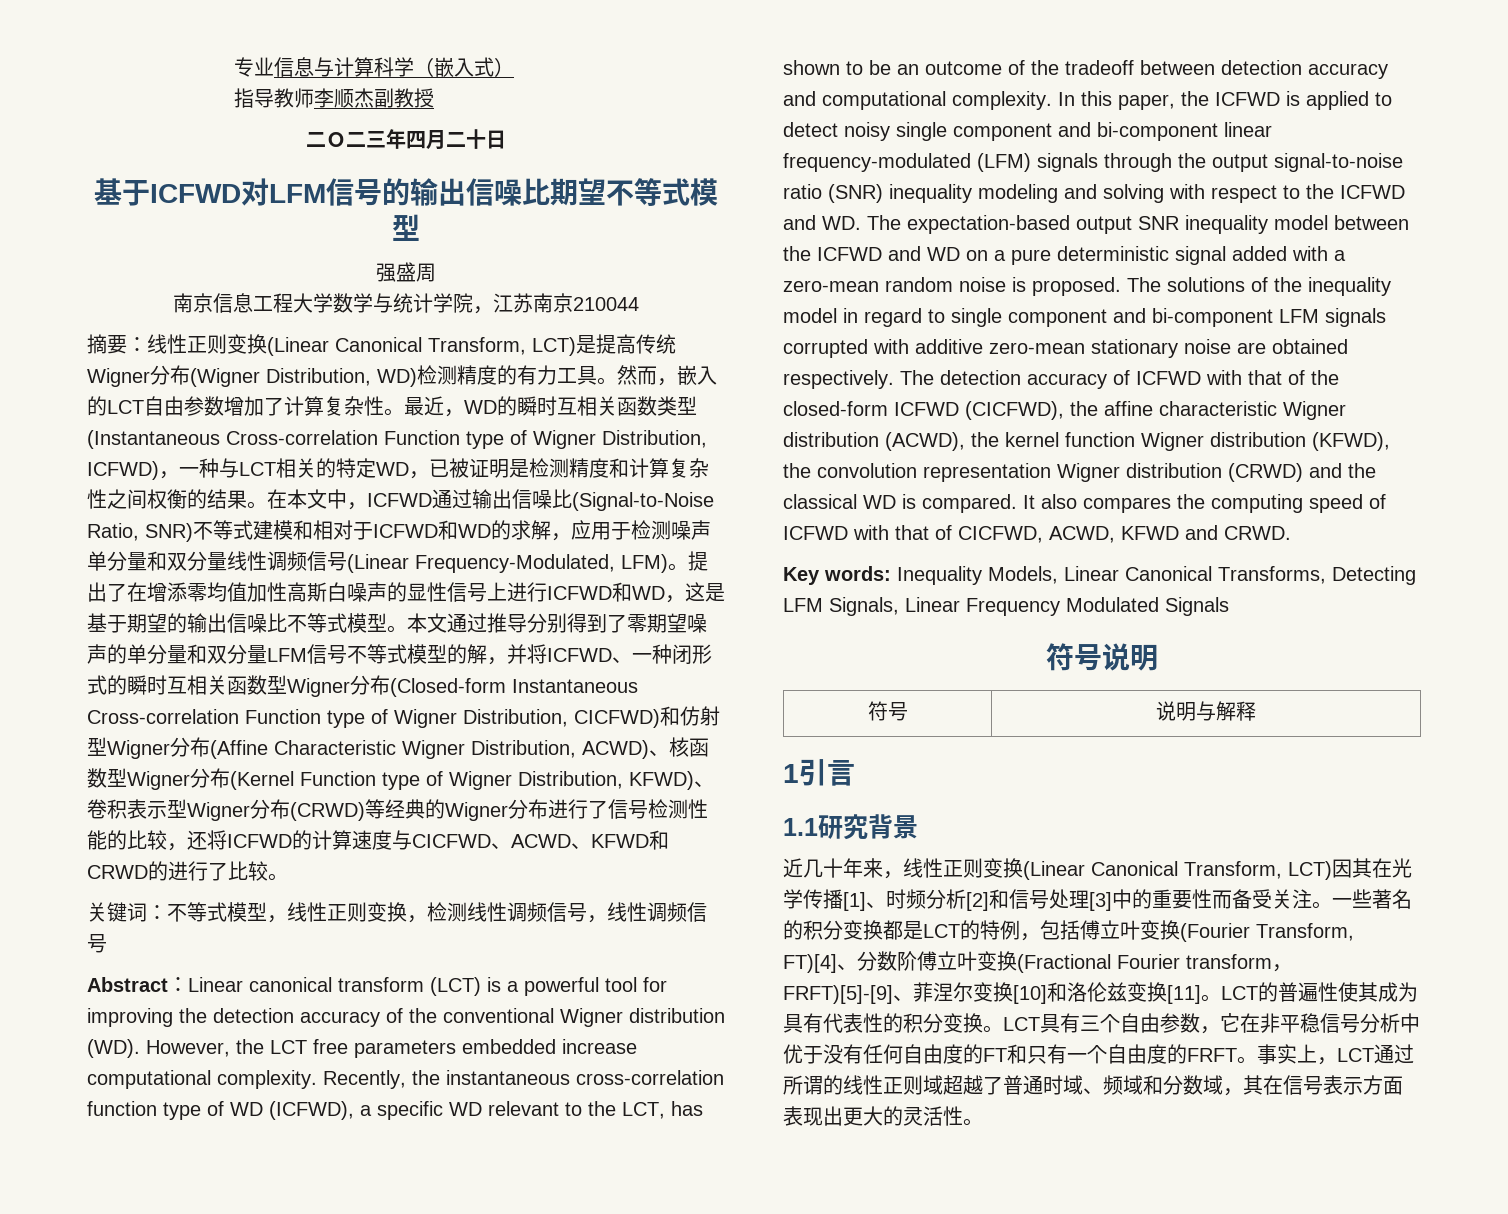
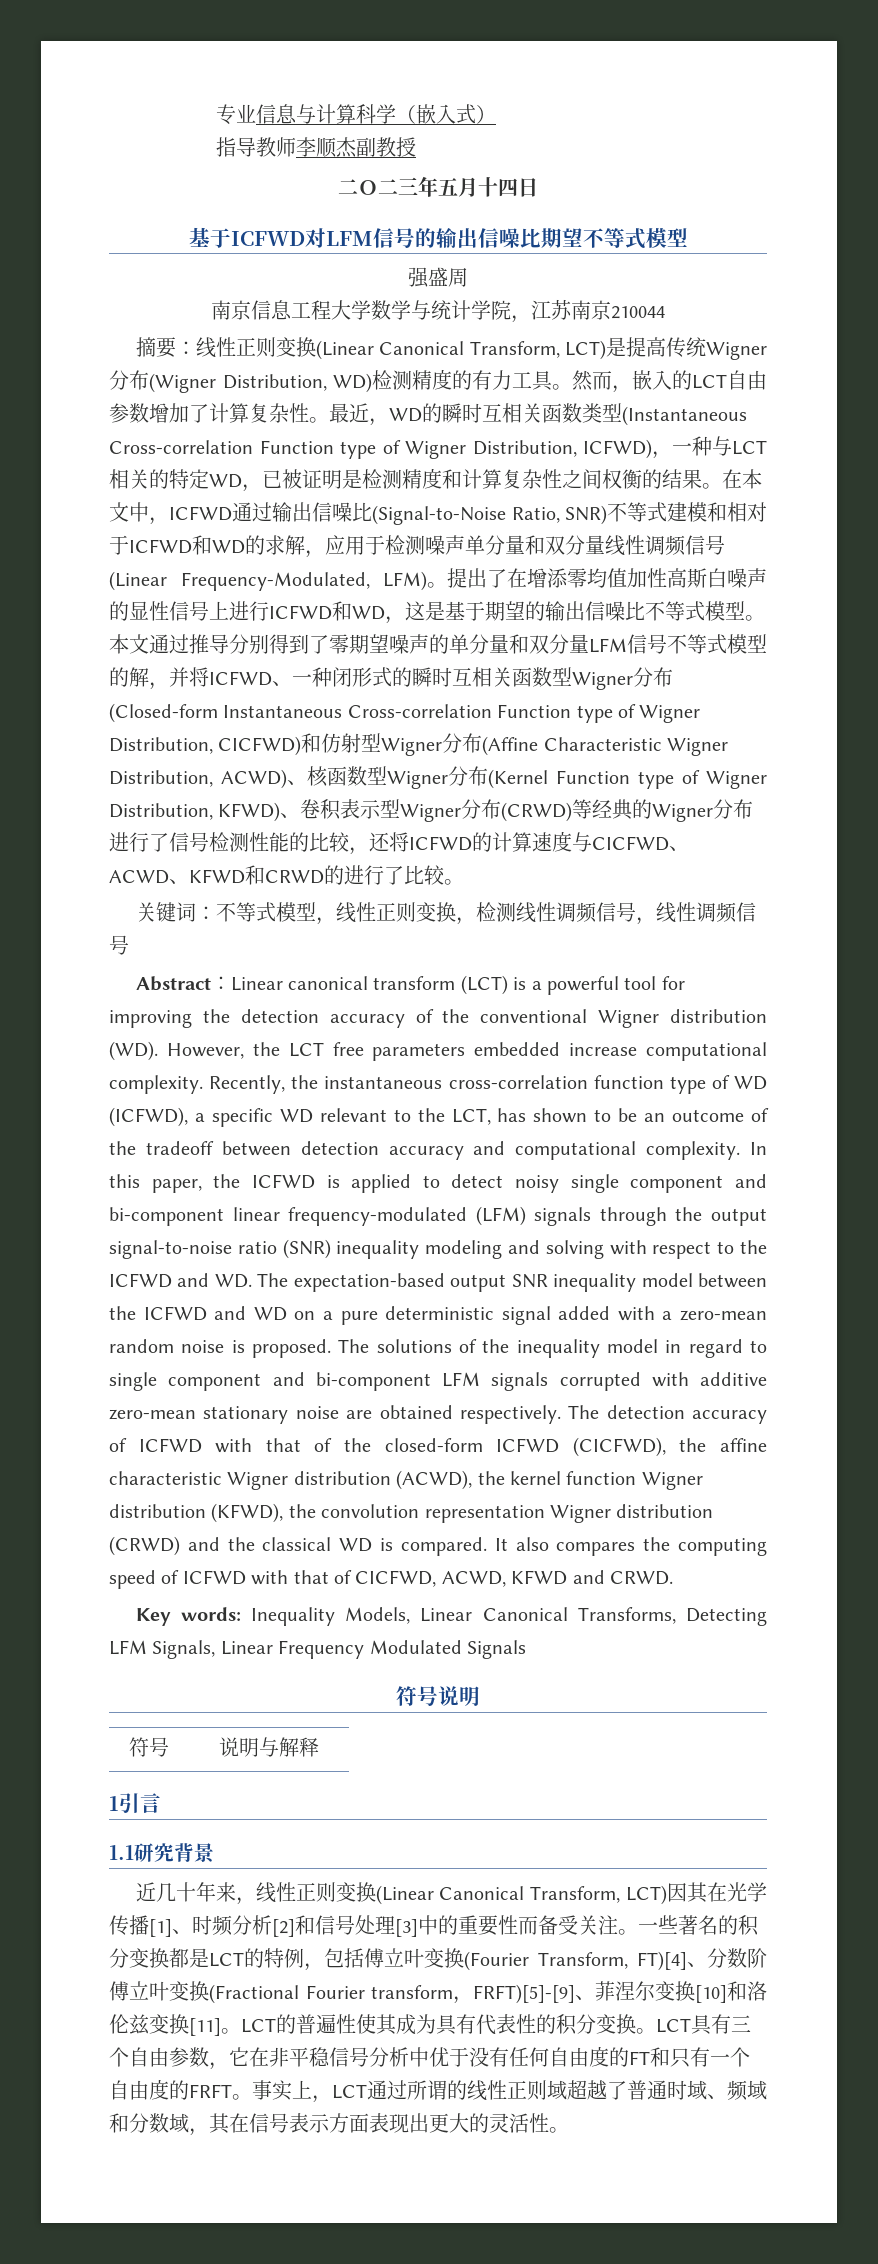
- 二Ｏ二三年四月二十日
+ 二Ｏ二三年五月十四日

